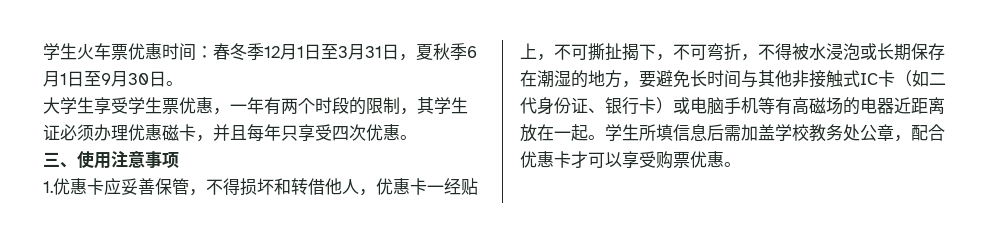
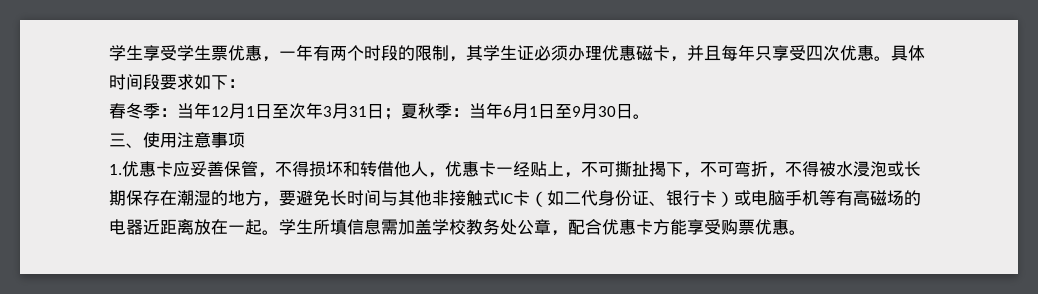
- 学生火车票优惠时间：春冬季12月1日至3月31日，夏秋季6月1日至9月30日。
- 大学生享受学生票优惠，一年有两个时段的限制，其学生证必须办理优惠磁卡，并且每年只享受四次优惠。
+ 学生享受学生票优惠，一年有两个时段的限制，其学生证必须办理优惠磁卡，并且每年只享受四次优惠。具体时间段要求如下：
+ 春冬季：当年12月1日至次年3月31日；夏秋季：当年6月1日至9月30日。
- 学生所填信息后需加盖学校教务处公章，配合优惠卡才可以享受购票优惠。
+ 学生所填信息需加盖学校教务处公章，配合优惠卡方能享受购票优惠。

